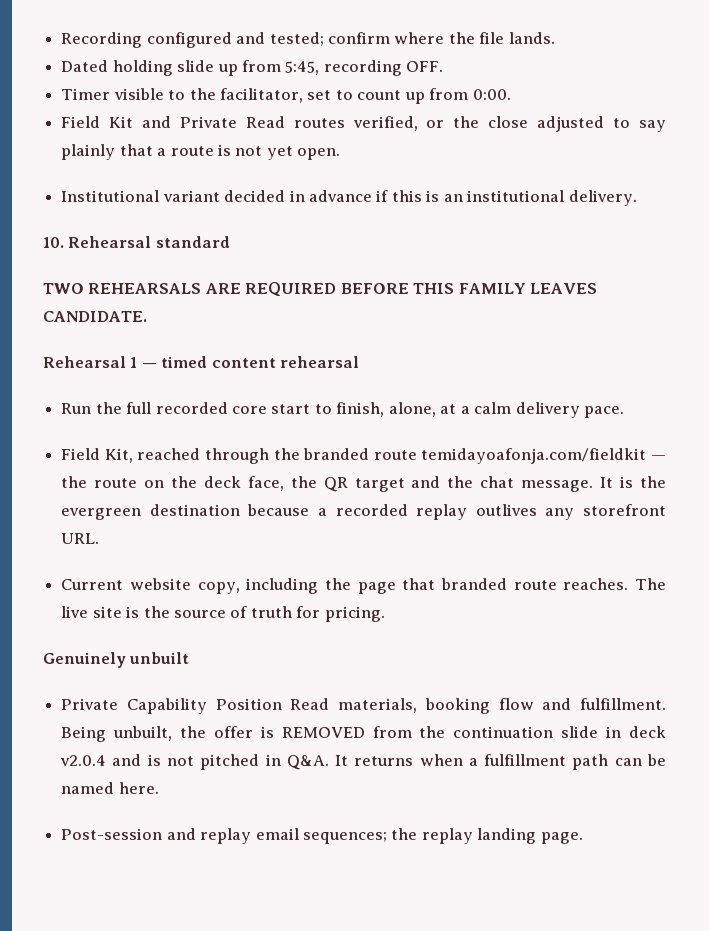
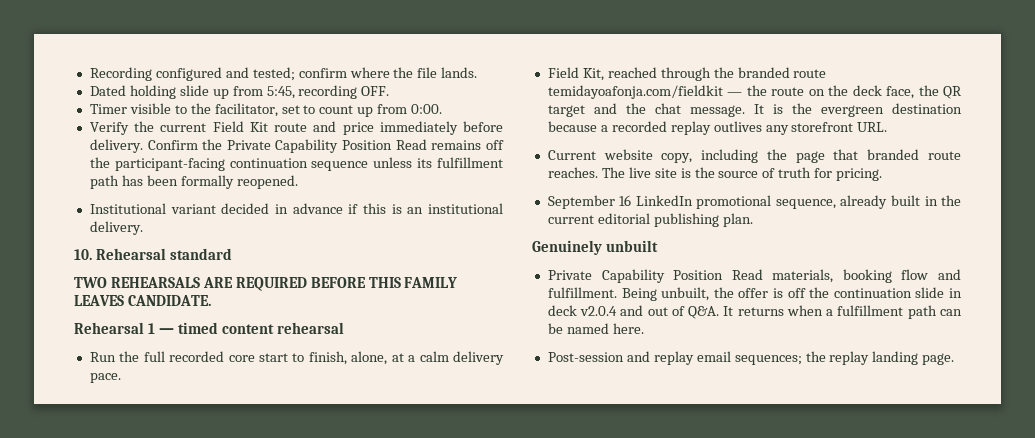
- Field Kit and Private Read routes verified, or the close adjusted to say plainly that a route is not yet open.
+ Verify the current Field Kit route and price immediately before delivery. Confirm the Private Capability Position Read remains off the participant-facing continuation sequence unless its fulfillment path has been formally reopened.
+ September 16 LinkedIn promotional sequence, already built in the current editorial publishing plan.
- Being unbuilt, the offer is REMOVED from the continuation slide in deck v2.0.4 and is not pitched in Q&A. It returns when a fulfillment path can be named here.
+ Being unbuilt, the offer is off the continuation slide in deck v2.0.4 and out of Q&A. It returns when a fulfillment path can be named here.

